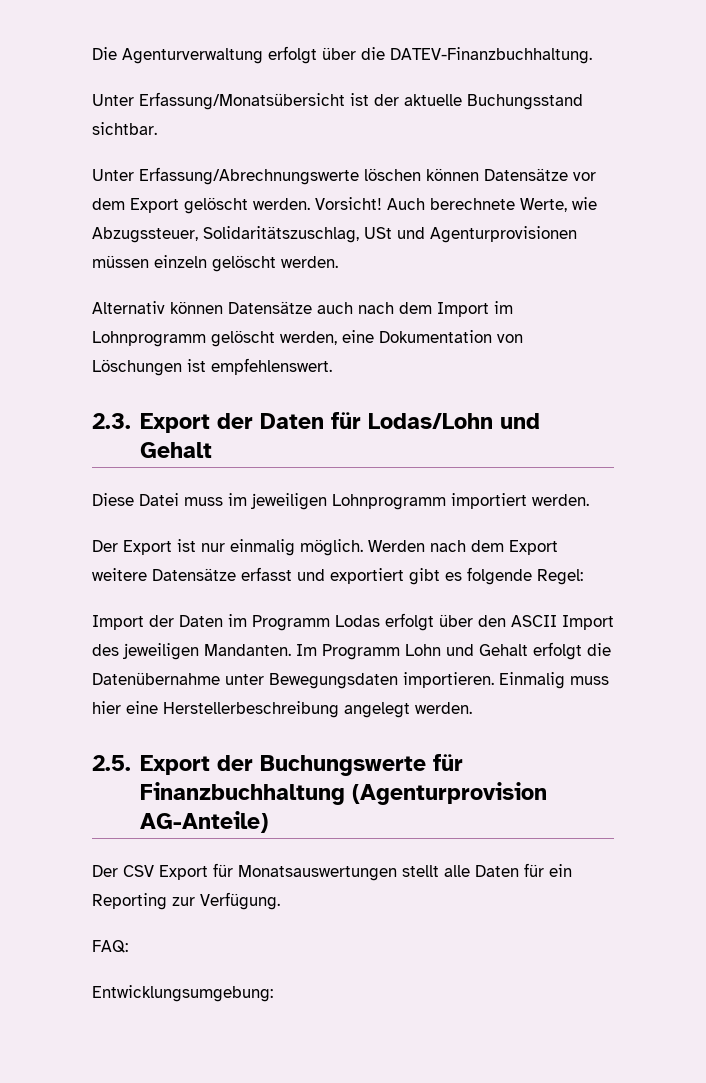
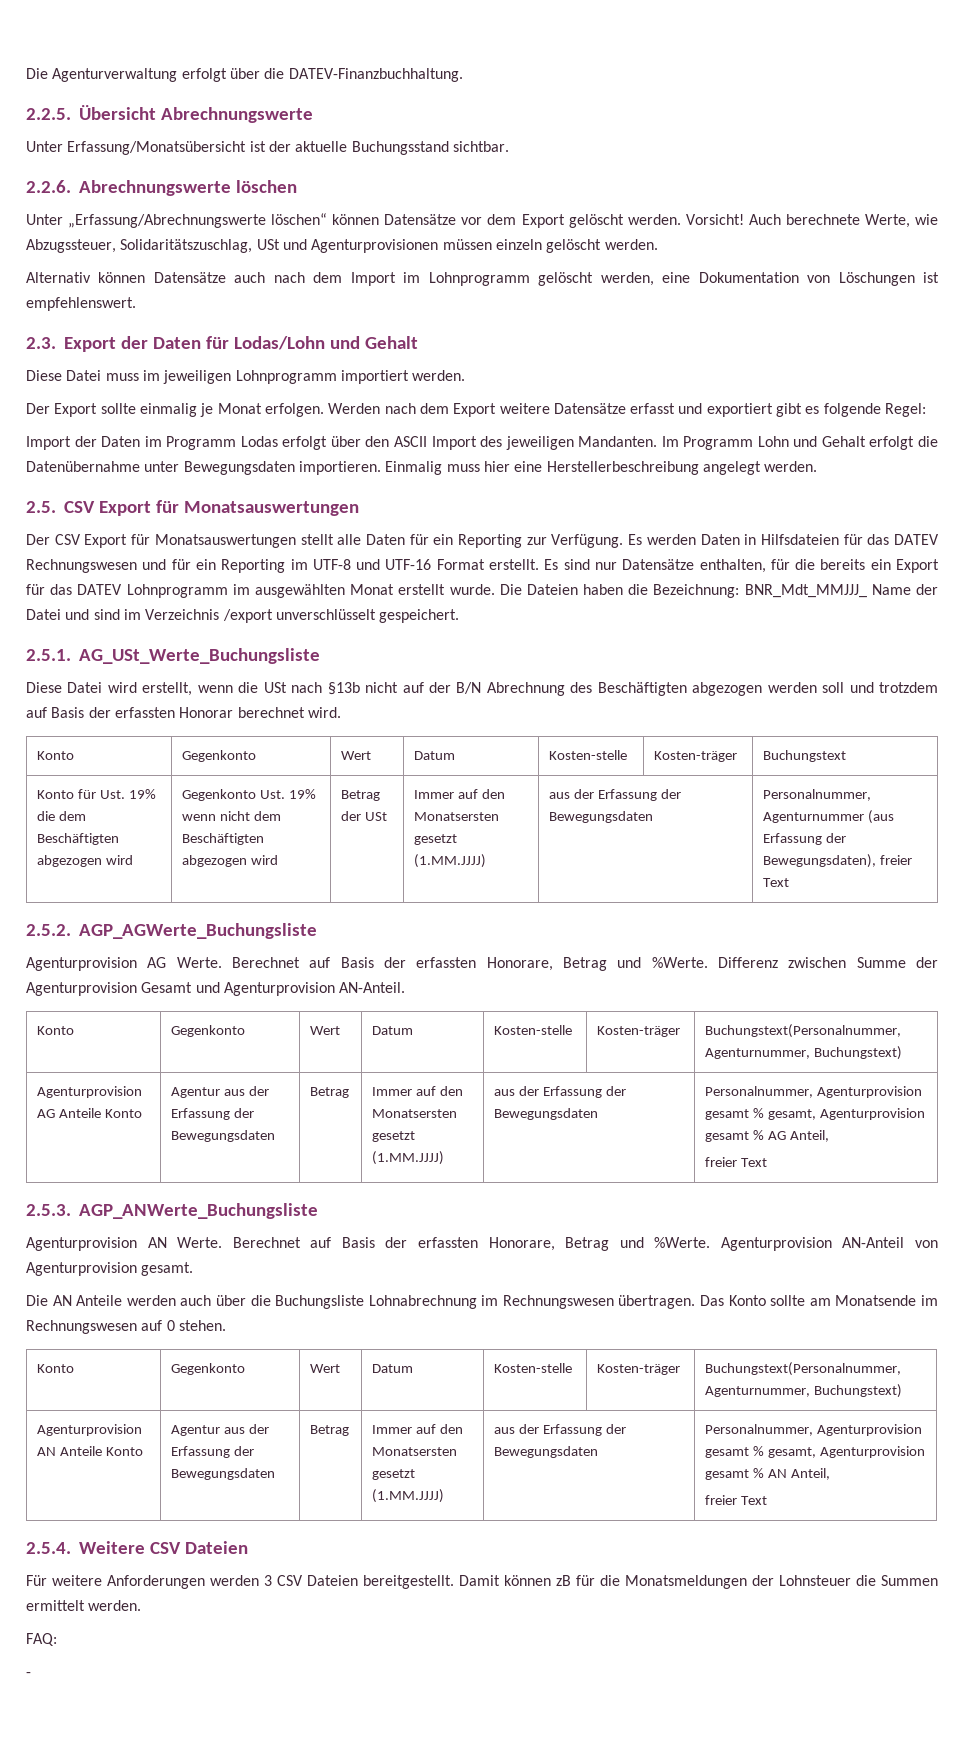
+ 2.2.5. Übersicht Abrechnungswerte
- Unter Erfassung/Abrechnungswerte löschen können Datensätze vor dem Export gelöscht werden.
+ 2.2.6. Abrechnungswerte löschen
+ Unter „Erfassung/Abrechnungswerte löschen“ können Datensätze vor dem Export gelöscht werden.
- Der Export ist nur einmalig möglich.
+ Der Export sollte einmalig je Monat erfolgen.
- 2.5. Export der Buchungswerte für Finanzbuchhaltung (Agenturprovision AG-Anteile)
+ 2.5. CSV Export für Monatsauswertungen
+ Es werden Daten in Hilfsdateien für das DATEV Rechnungswesen und für ein Reporting im UTF-8 und UTF-16 Format erstellt. Es sind nur Datensätze enthalten, für die bereits ein Export für das DATEV Lohnprogramm im ausgewählten Monat erstellt wurde. Die Dateien haben die Bezeichnung: BNR_Mdt_MMJJJ_ Name der Datei und sind im Verzeichnis /export unverschlüsselt gespeichert.
+ 2.5.1. AG_USt_Werte_Buchungsliste
+ Diese Datei wird erstellt, wenn die USt nach §13b nicht auf der B/N Abrechnung des Beschäftigten abgezogen werden soll und trotzdem auf Basis der erfassten Honorar berechnet wird.
+ Konto | Gegenkonto | Wert | Datum | Kosten-stelle | Kosten-träger | Buchungstext
+ Konto für Ust. 19% die dem Beschäftigten abgezogen wird | Gegenkonto Ust. 19% wenn nicht dem Beschäftigten abgezogen wird | Betrag der USt | Immer auf den Monatsersten gesetzt (1.MM.JJJJ) | aus der Erfassung der Bewegungsdaten | Personalnummer, Agenturnummer (aus Erfassung der Bewegungsdaten), freier Text
+ 2.5.2. AGP_AGWerte_Buchungsliste
+ Agenturprovision AG Werte. Berechnet auf Basis der erfassten Honorare, Betrag und %Werte. Differenz zwischen Summe der Agenturprovision Gesamt und Agenturprovision AN-Anteil.
+ Konto | Gegenkonto | Wert | Datum | Kosten-stelle | Kosten-träger | Buchungstext(Personalnummer, Agenturnummer, Buchungstext)
+ Agenturprovision AG Anteile Konto | Agentur aus der Erfassung der Bewegungsdaten | Betrag | Immer auf den Monatsersten gesetzt (1.MM.JJJJ) | aus der Erfassung der Bewegungsdaten | Personalnummer, Agenturprovision gesamt % gesamt, Agenturprovision gesamt % AG Anteil,
+ freier Text
+ 2.5.3. AGP_ANWerte_Buchungsliste
+ Agenturprovision AN Werte. Berechnet auf Basis der erfassten Honorare, Betrag und %Werte. Agenturprovision AN-Anteil von Agenturprovision gesamt.
+ Die AN Anteile werden auch über die Buchungsliste Lohnabrechnung im Rechnungswesen übertragen. Das Konto sollte am Monatsende im Rechnungswesen auf 0 stehen.
+ Konto | Gegenkonto | Wert | Datum | Kosten-stelle | Kosten-träger | Buchungstext(Personalnummer, Agenturnummer, Buchungstext)
+ Agenturprovision AN Anteile Konto | Agentur aus der Erfassung der Bewegungsdaten | Betrag | Immer auf den Monatsersten gesetzt (1.MM.JJJJ) | aus der Erfassung der Bewegungsdaten | Personalnummer, Agenturprovision gesamt % gesamt, Agenturprovision gesamt % AN Anteil,
+ freier Text
+ 2.5.4. Weitere CSV Dateien
+ Für weitere Anforderungen werden 3 CSV Dateien bereitgestellt. Damit können zB für die Monatsmeldungen der Lohnsteuer die Summen ermittelt werden.
- Entwicklungsumgebung:
+ -

